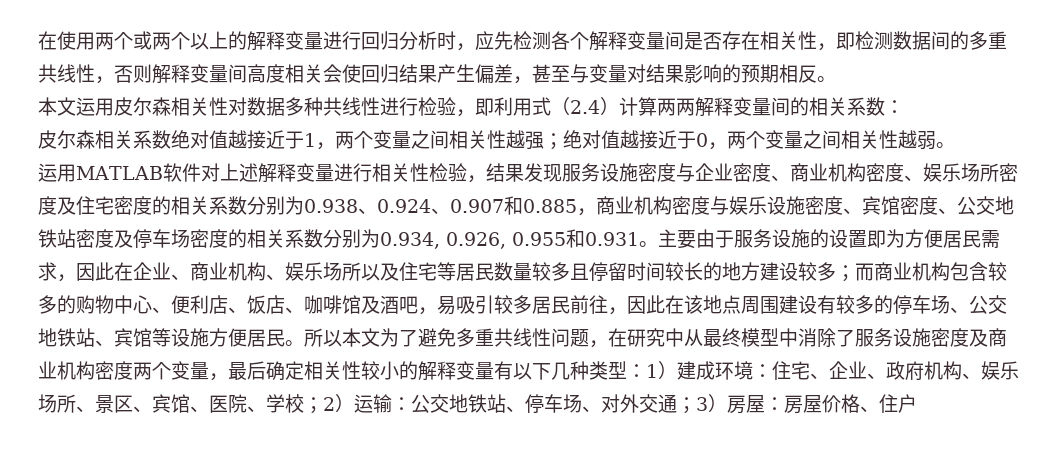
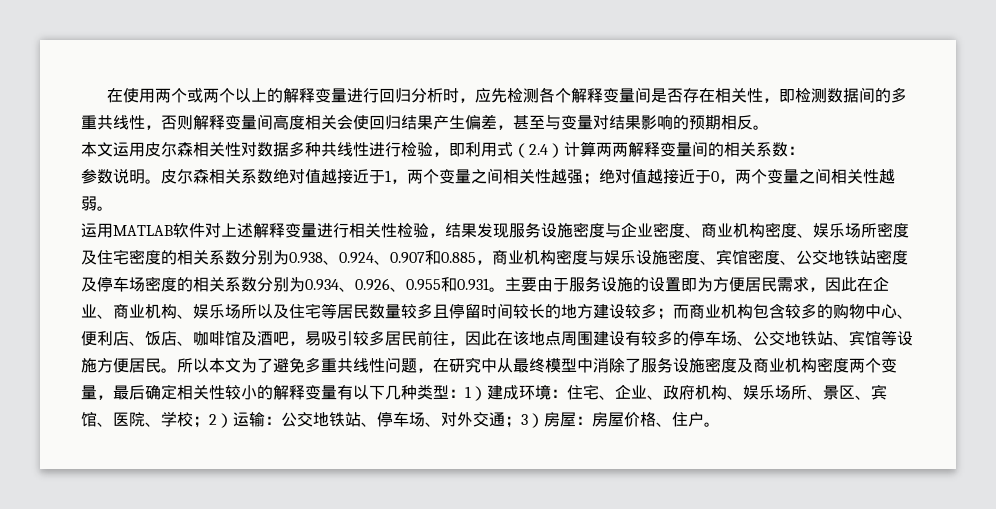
+ 参数说明。
- 运用MATLAB软件对上述解释变量进行相关性检验，结果发现服务设施密度与企业密度、商业机构密度、娱乐场所密度及住宅密度的相关系数分别为0.938、0.924、0.907和0.885，商业机构密度与娱乐设施密度、宾馆密度、公交地铁站密度及停车场密度的相关系数分别为0.934, 0.926, 0.955和0.931。
+ 运用MATLAB软件对上述解释变量进行相关性检验，结果发现服务设施密度与企业密度、商业机构密度、娱乐场所密度及住宅密度的相关系数分别为0.938、0.924、0.907和0.885，商业机构密度与娱乐设施密度、宾馆密度、公交地铁站密度及停车场密度的相关系数分别为0.934、0.926、0.955和0.931。
- 房屋价格、住户
+ 房屋价格、住户。

